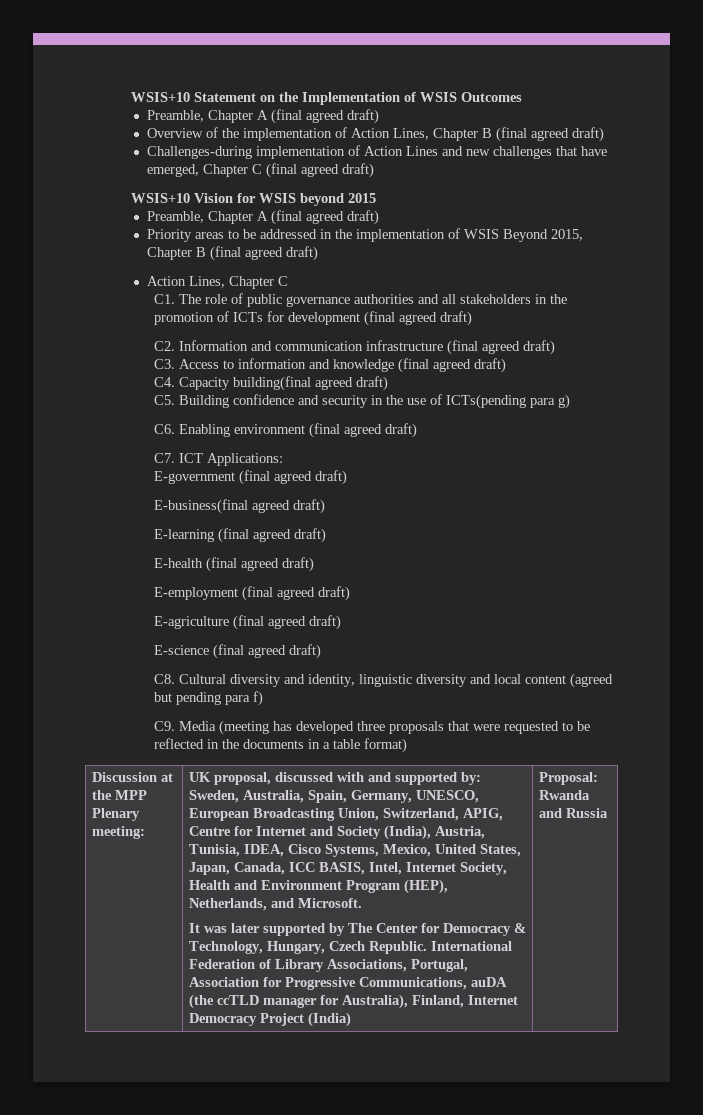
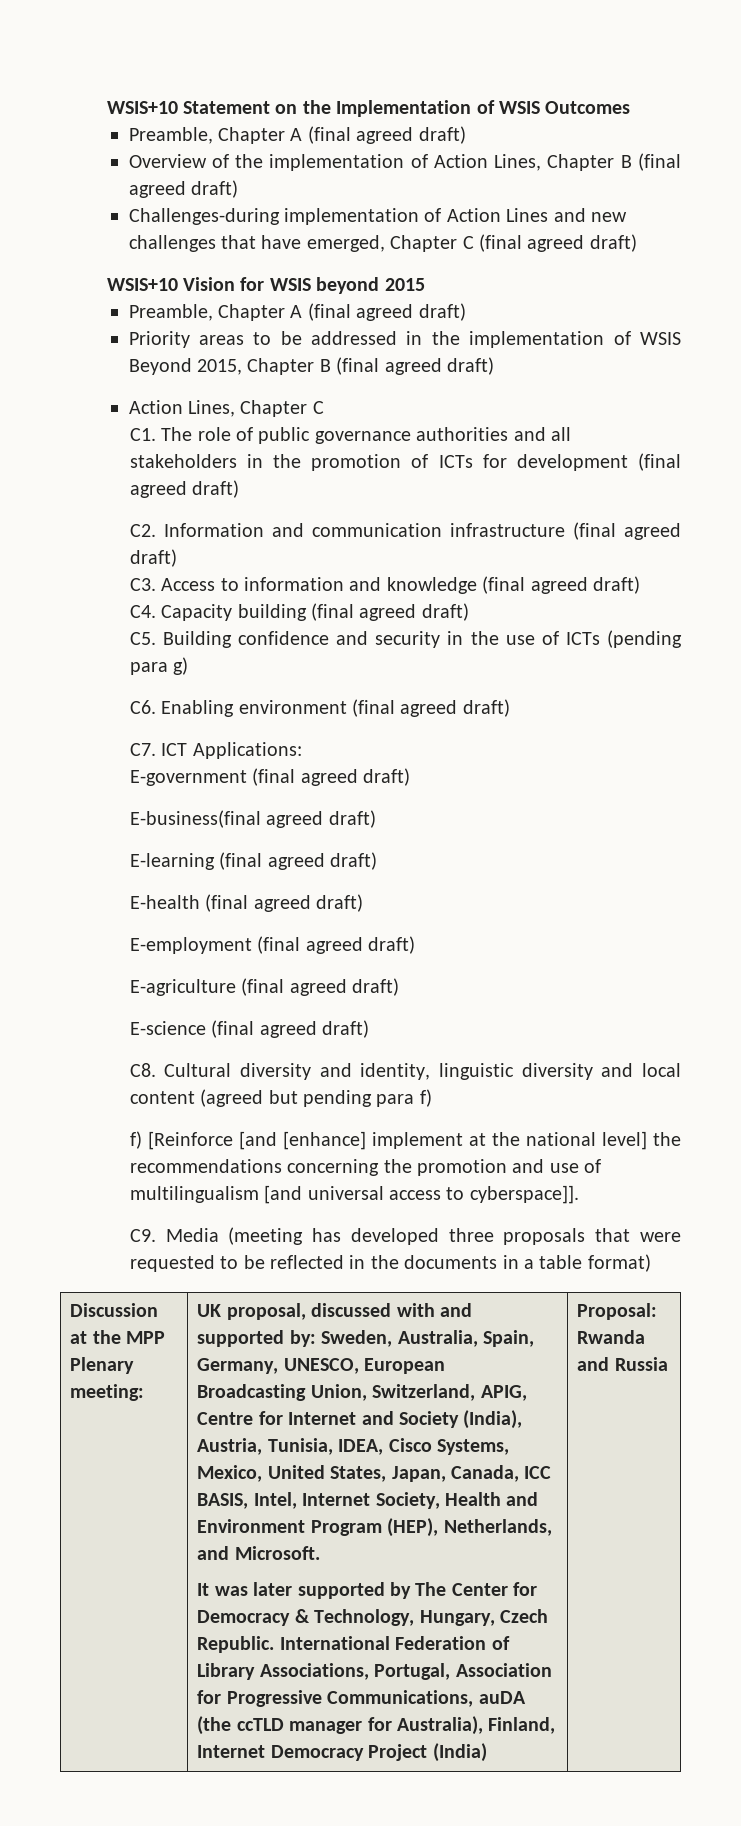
- C4. Capacity building(final agreed draft)
+ C4. Capacity building (final agreed draft)
- C5. Building confidence and security in the use of ICTs(pending para g)
+ C5. Building confidence and security in the use of ICTs (pending para g)
+ f) [Reinforce [and [enhance] implement at the national level] the recommendations concerning the promotion and use of multilingualism [and universal access to cyberspace]].

